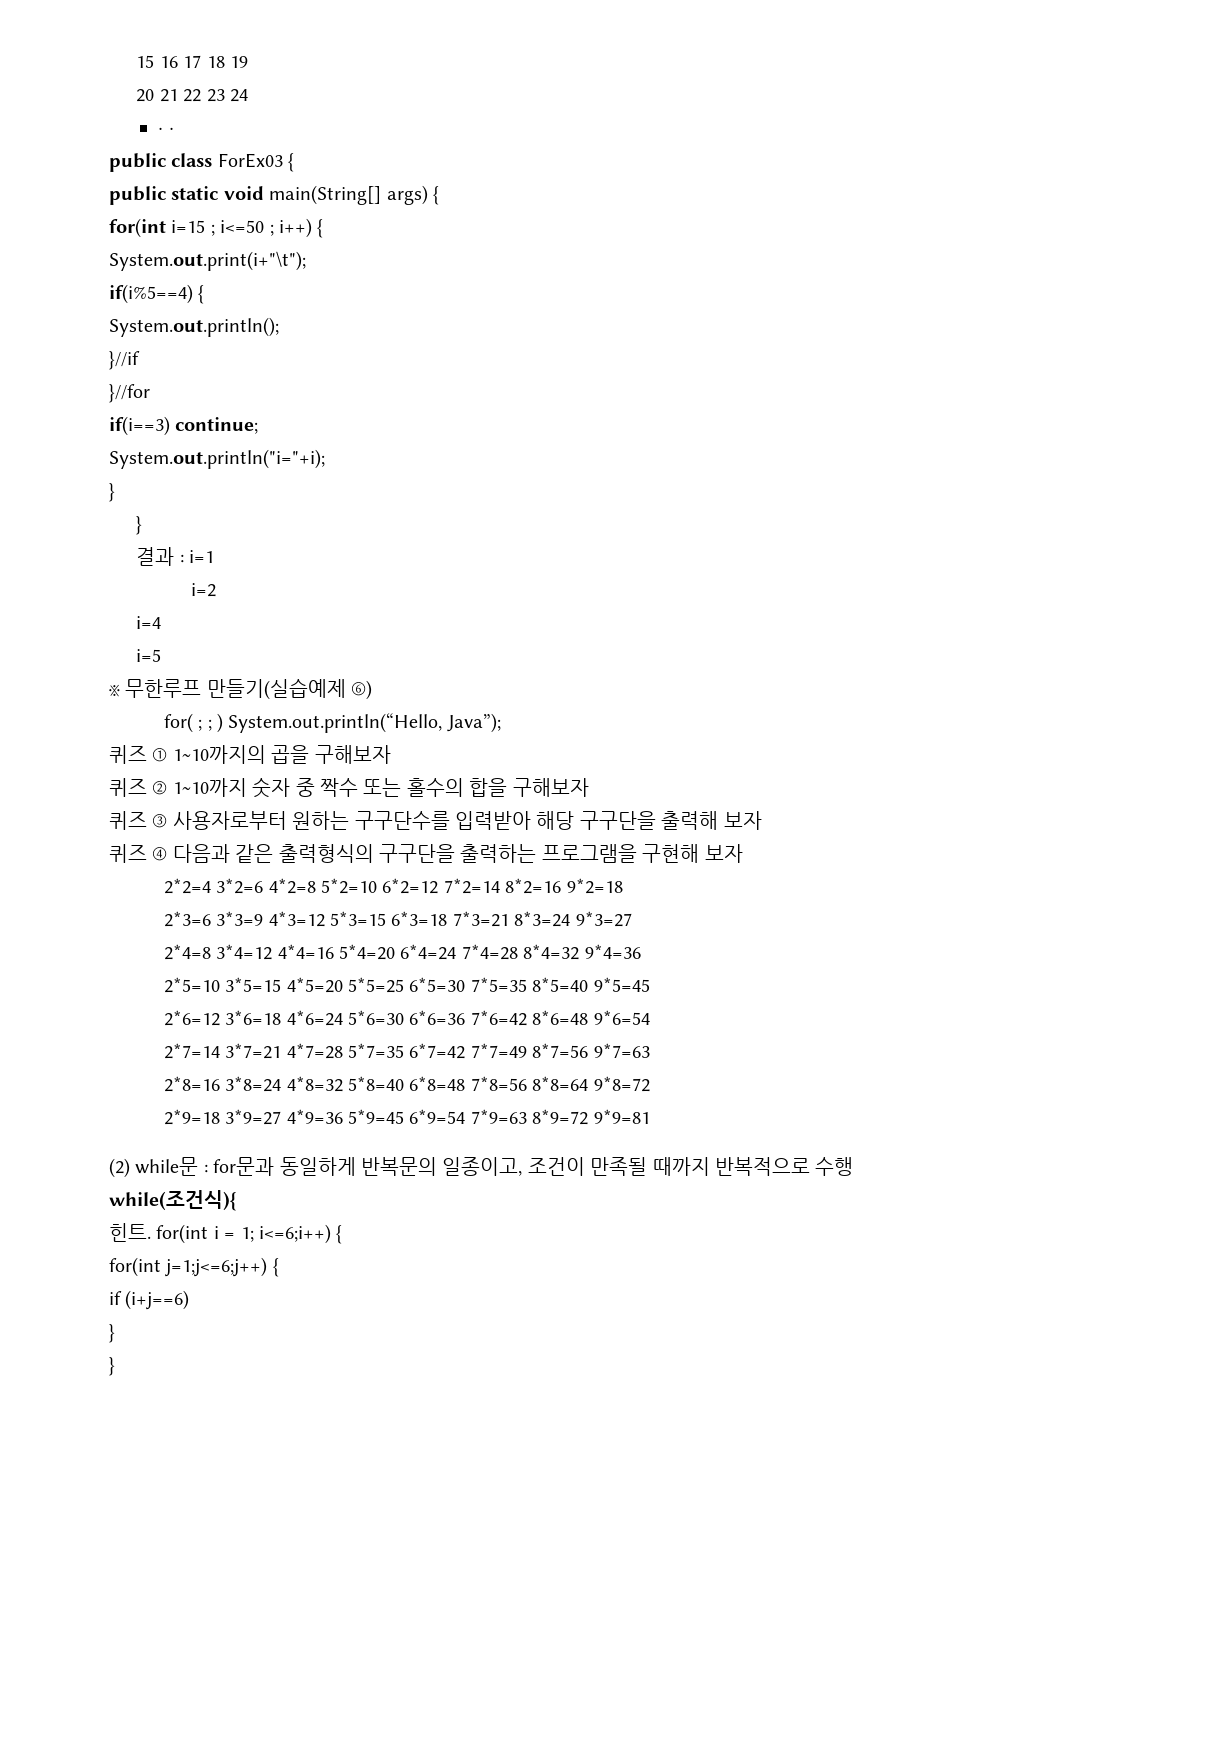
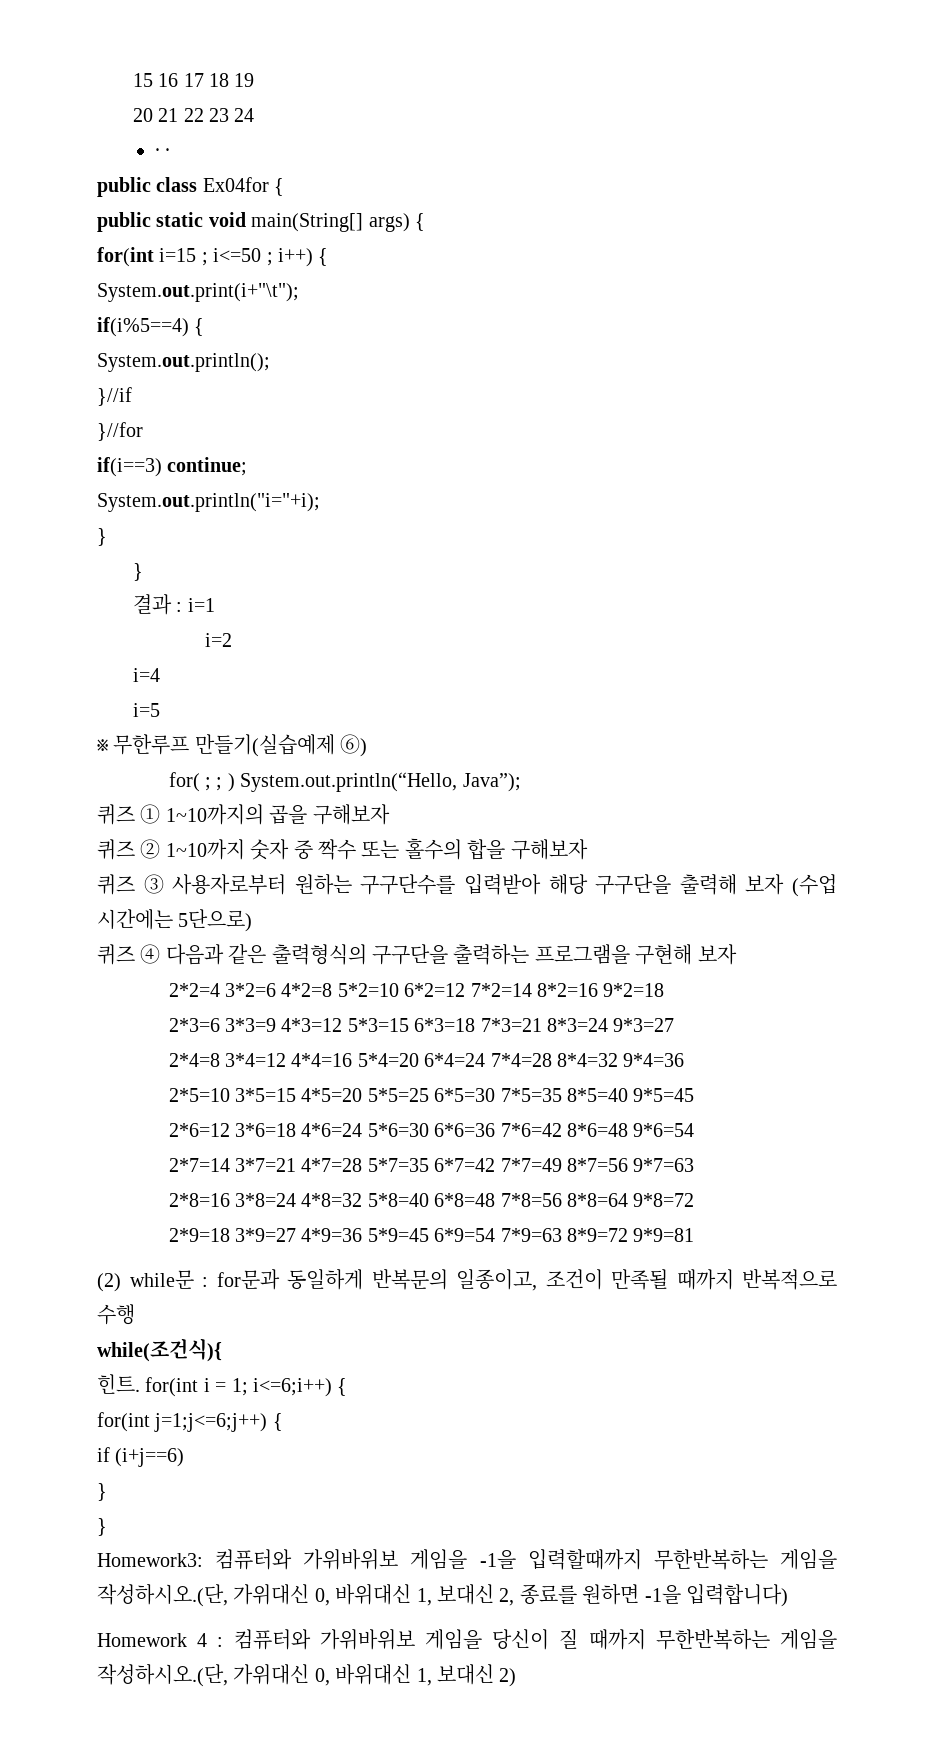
- public class ForEx03 {
+ public class Ex04for {
- 퀴즈 ③ 사용자로부터 원하는 구구단수를 입력받아 해당 구구단을 출력해 보자
+ 퀴즈 ③ 사용자로부터 원하는 구구단수를 입력받아 해당 구구단을 출력해 보자 (수업 시간에는 5단으로)
+ Homework3: 컴퓨터와 가위바위보 게임을 -1을 입력할때까지 무한반복하는 게임을 작성하시오.(단, 가위대신 0, 바위대신 1, 보대신 2, 종료를 원하면 -1을 입력합니다)
+ Homework 4 : 컴퓨터와 가위바위보 게임을 당신이 질 때까지 무한반복하는 게임을 작성하시오.(단, 가위대신 0, 바위대신 1, 보대신 2)

